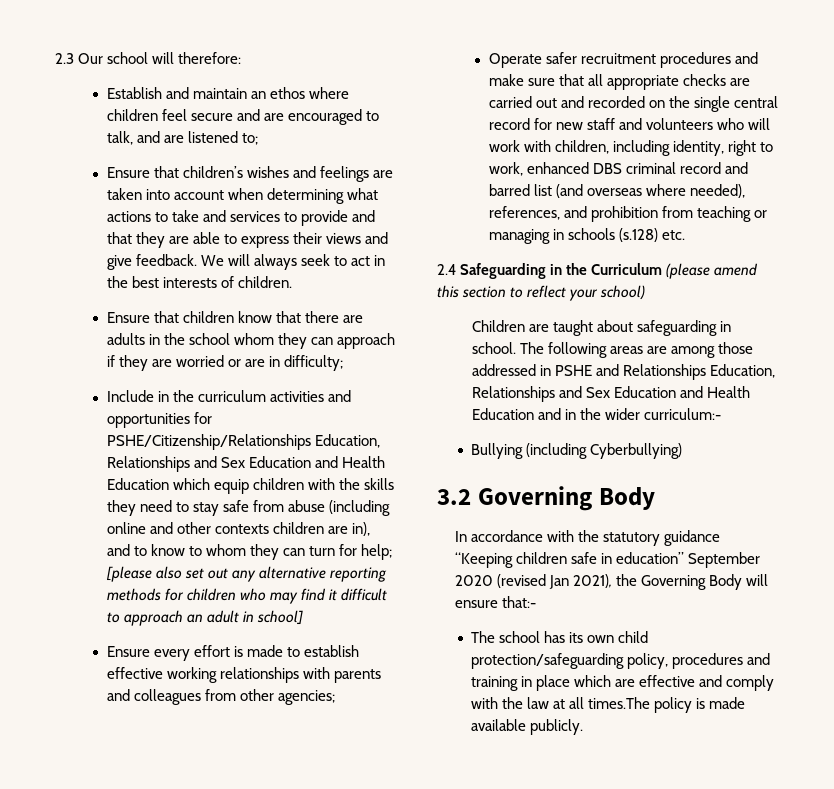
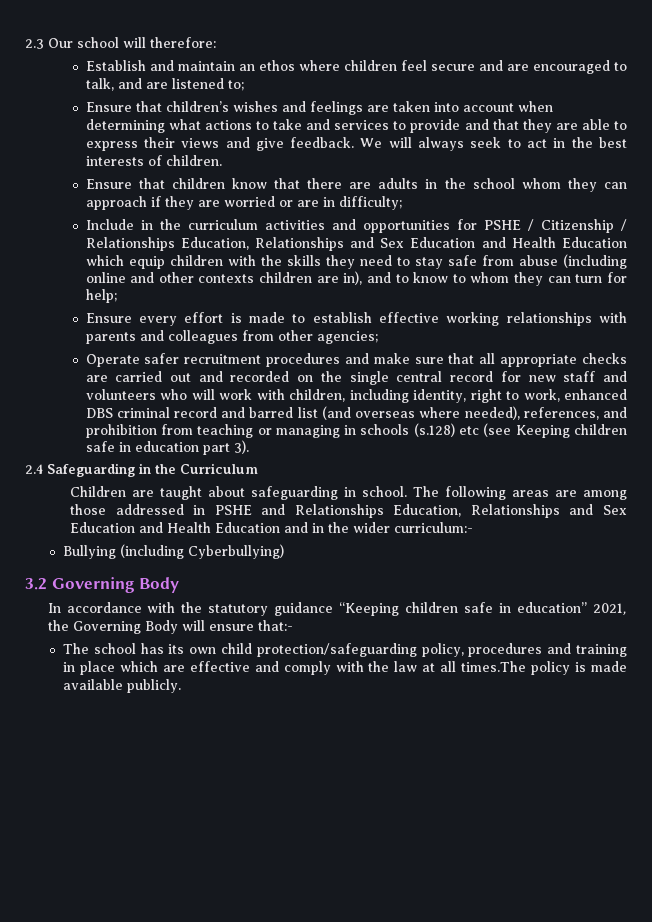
- Include in the curriculum activities and opportunities for PSHE/Citizenship/Relationships Education, Relationships and Sex Education and Health Education which equip children with the skills they need to stay safe from abuse (including online and other contexts children are in), and to know to whom they can turn for help; [please also set out any alternative reporting methods for children who may find it difficult to approach an adult in school]
+ Include in the curriculum activities and opportunities for PSHE / Citizenship / Relationships Education, Relationships and Sex Education and Health Education which equip children with the skills they need to stay safe from abuse (including online and other contexts children are in), and to know to whom they can turn for help;
- Operate safer recruitment procedures and make sure that all appropriate checks are carried out and recorded on the single central record for new staff and volunteers who will work with children, including identity, right to work, enhanced DBS criminal record and barred list (and overseas where needed), references, and prohibition from teaching or managing in schools (s.128) etc.
+ Operate safer recruitment procedures and make sure that all appropriate checks are carried out and recorded on the single central record for new staff and volunteers who will work with children, including identity, right to work, enhanced DBS criminal record and barred list (and overseas where needed), references, and prohibition from teaching or managing in schools (s.128) etc (see Keeping children safe in education part 3).
- 2.4 Safeguarding in the Curriculum (please amend this section to reflect your school)
+ 2.4 Safeguarding in the Curriculum
- In accordance with the statutory guidance “Keeping children safe in education” September 2020 (revised Jan 2021), the Governing Body will ensure that:-
+ In accordance with the statutory guidance “Keeping children safe in education” 2021, the Governing Body will ensure that:-

